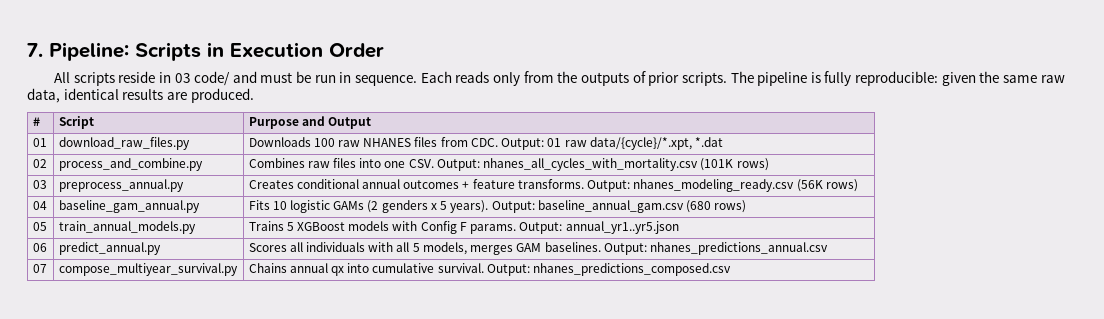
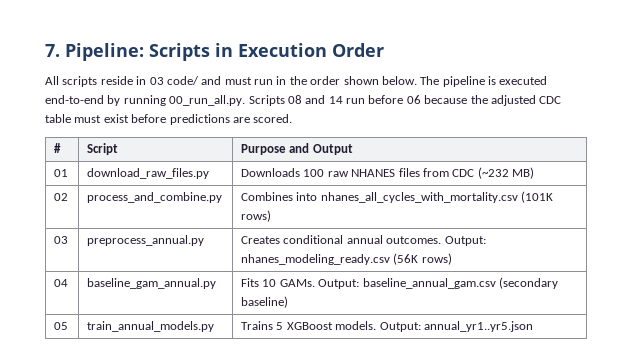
- All scripts reside in 03 code/ and must be run in sequence. Each reads only from the outputs of prior scripts. The pipeline is fully reproducible: given the same raw data, identical results are produced.
+ All scripts reside in 03 code/ and must run in the order shown below. The pipeline is executed end-to-end by running 00_run_all.py. Scripts 08 and 14 run before 06 because the adjusted CDC table must exist before predictions are scored.
- 01 | download_raw_files.py | Downloads 100 raw NHANES files from CDC. Output: 01 raw data/{cycle}/*.xpt, *.dat
- 02 | process_and_combine.py | Combines raw files into one CSV. Output: nhanes_all_cycles_with_mortality.csv (101K rows)
+ 01 | download_raw_files.py | Downloads 100 raw NHANES files from CDC (~232 MB)
+ 02 | process_and_combine.py | Combines into nhanes_all_cycles_with_mortality.csv (101K rows)
- 03 | preprocess_annual.py | Creates conditional annual outcomes + feature transforms. Output: nhanes_modeling_ready.csv (56K rows)
+ 03 | preprocess_annual.py | Creates conditional annual outcomes. Output: nhanes_modeling_ready.csv (56K rows)
- 04 | baseline_gam_annual.py | Fits 10 logistic GAMs (2 genders x 5 years). Output: baseline_annual_gam.csv (680 rows)
+ 04 | baseline_gam_annual.py | Fits 10 GAMs. Output: baseline_annual_gam.csv (secondary baseline)
- 05 | train_annual_models.py | Trains 5 XGBoost models with Config F params. Output: annual_yr1..yr5.json
- 06 | predict_annual.py | Scores all individuals with all 5 models, merges GAM baselines. Output: nhanes_predictions_annual.csv
- 07 | compose_multiyear_survival.py | Chains annual qx into cumulative survival. Output: nhanes_predictions_composed.csv
+ 05 | train_annual_models.py | Trains 5 XGBoost models. Output: annual_yr1..yr5.json

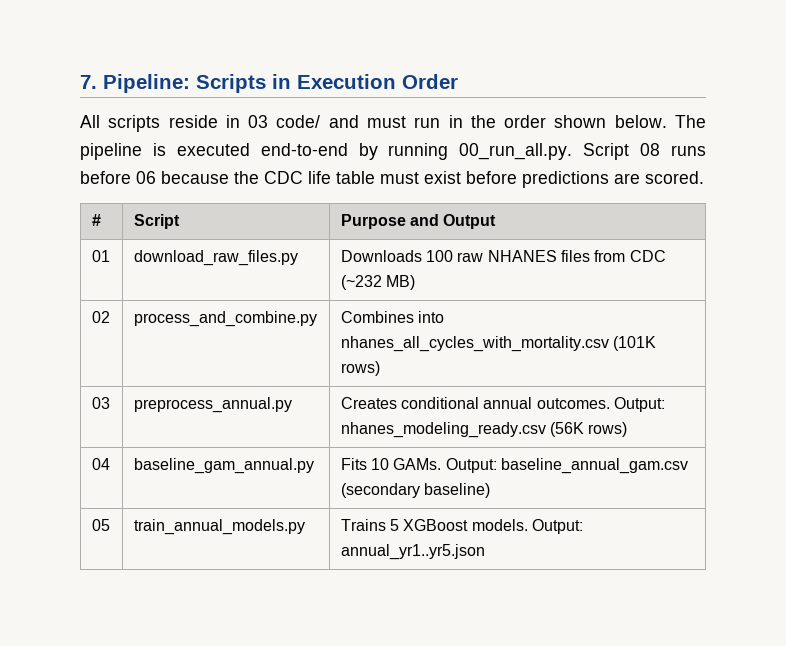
- The pipeline is executed end-to-end by running 00_run_all.py. Scripts 08 and 14 run before 06 because the adjusted CDC table must exist before predictions are scored.
+ The pipeline is executed end-to-end by running 00_run_all.py. Script 08 runs before 06 because the CDC life table must exist before predictions are scored.

